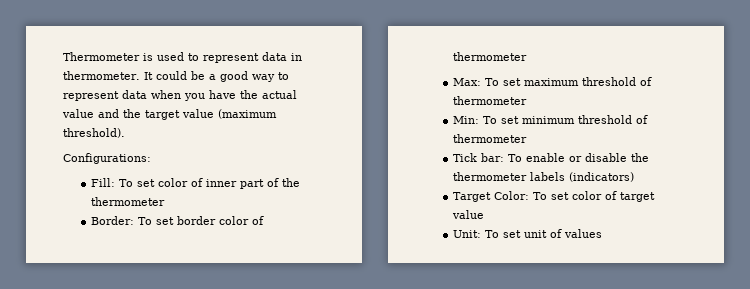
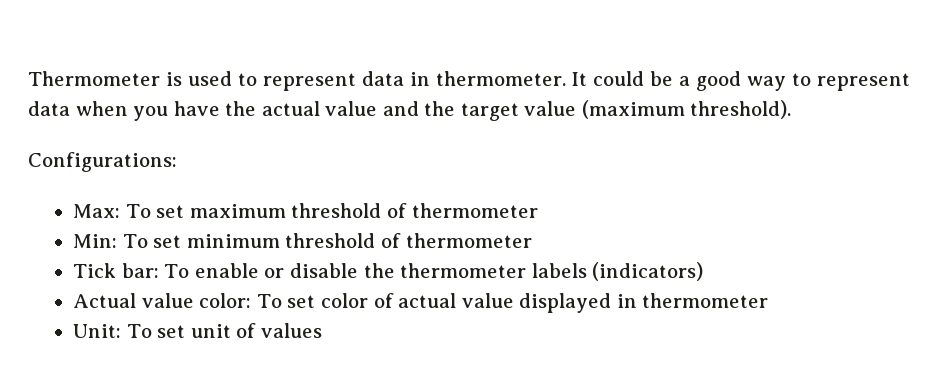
- Fill: To set color of inner part of the thermometer
- Border: To set border color of thermometer
- Target Color: To set color of target value
+ Actual value color: To set color of actual value displayed in thermometer

